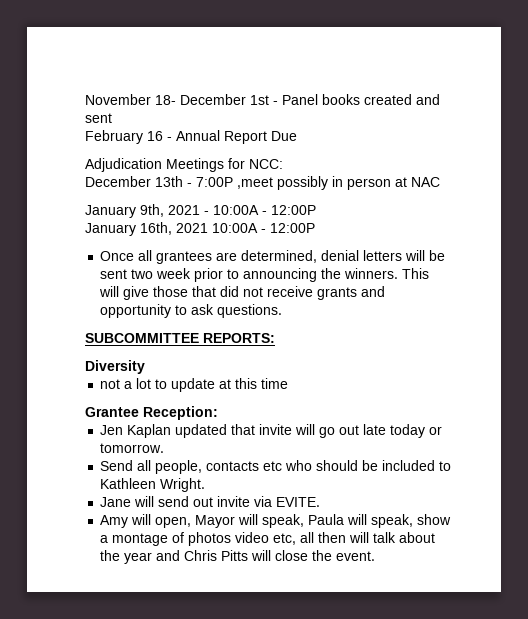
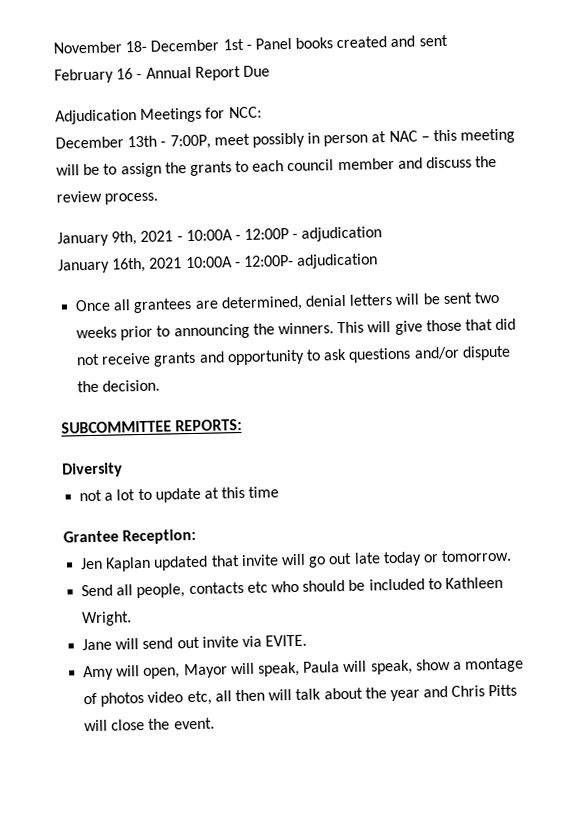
- December 13th - 7:00P ,meet possibly in person at NAC
+ December 13th - 7:00P, meet possibly in person at NAC – this meeting will be to assign the grants to each council member and discuss the review process.
- January 9th, 2021 - 10:00A - 12:00P
+ January 9th, 2021 - 10:00A - 12:00P - adjudication
- January 16th, 2021 10:00A - 12:00P
+ January 16th, 2021 10:00A - 12:00P- adjudication
- Once all grantees are determined, denial letters will be sent two week prior to announcing the winners.
+ Once all grantees are determined, denial letters will be sent two weeks prior to announcing the winners.
- This will give those that did not receive grants and opportunity to ask questions.
+ This will give those that did not receive grants and opportunity to ask questions and/or dispute the decision.

